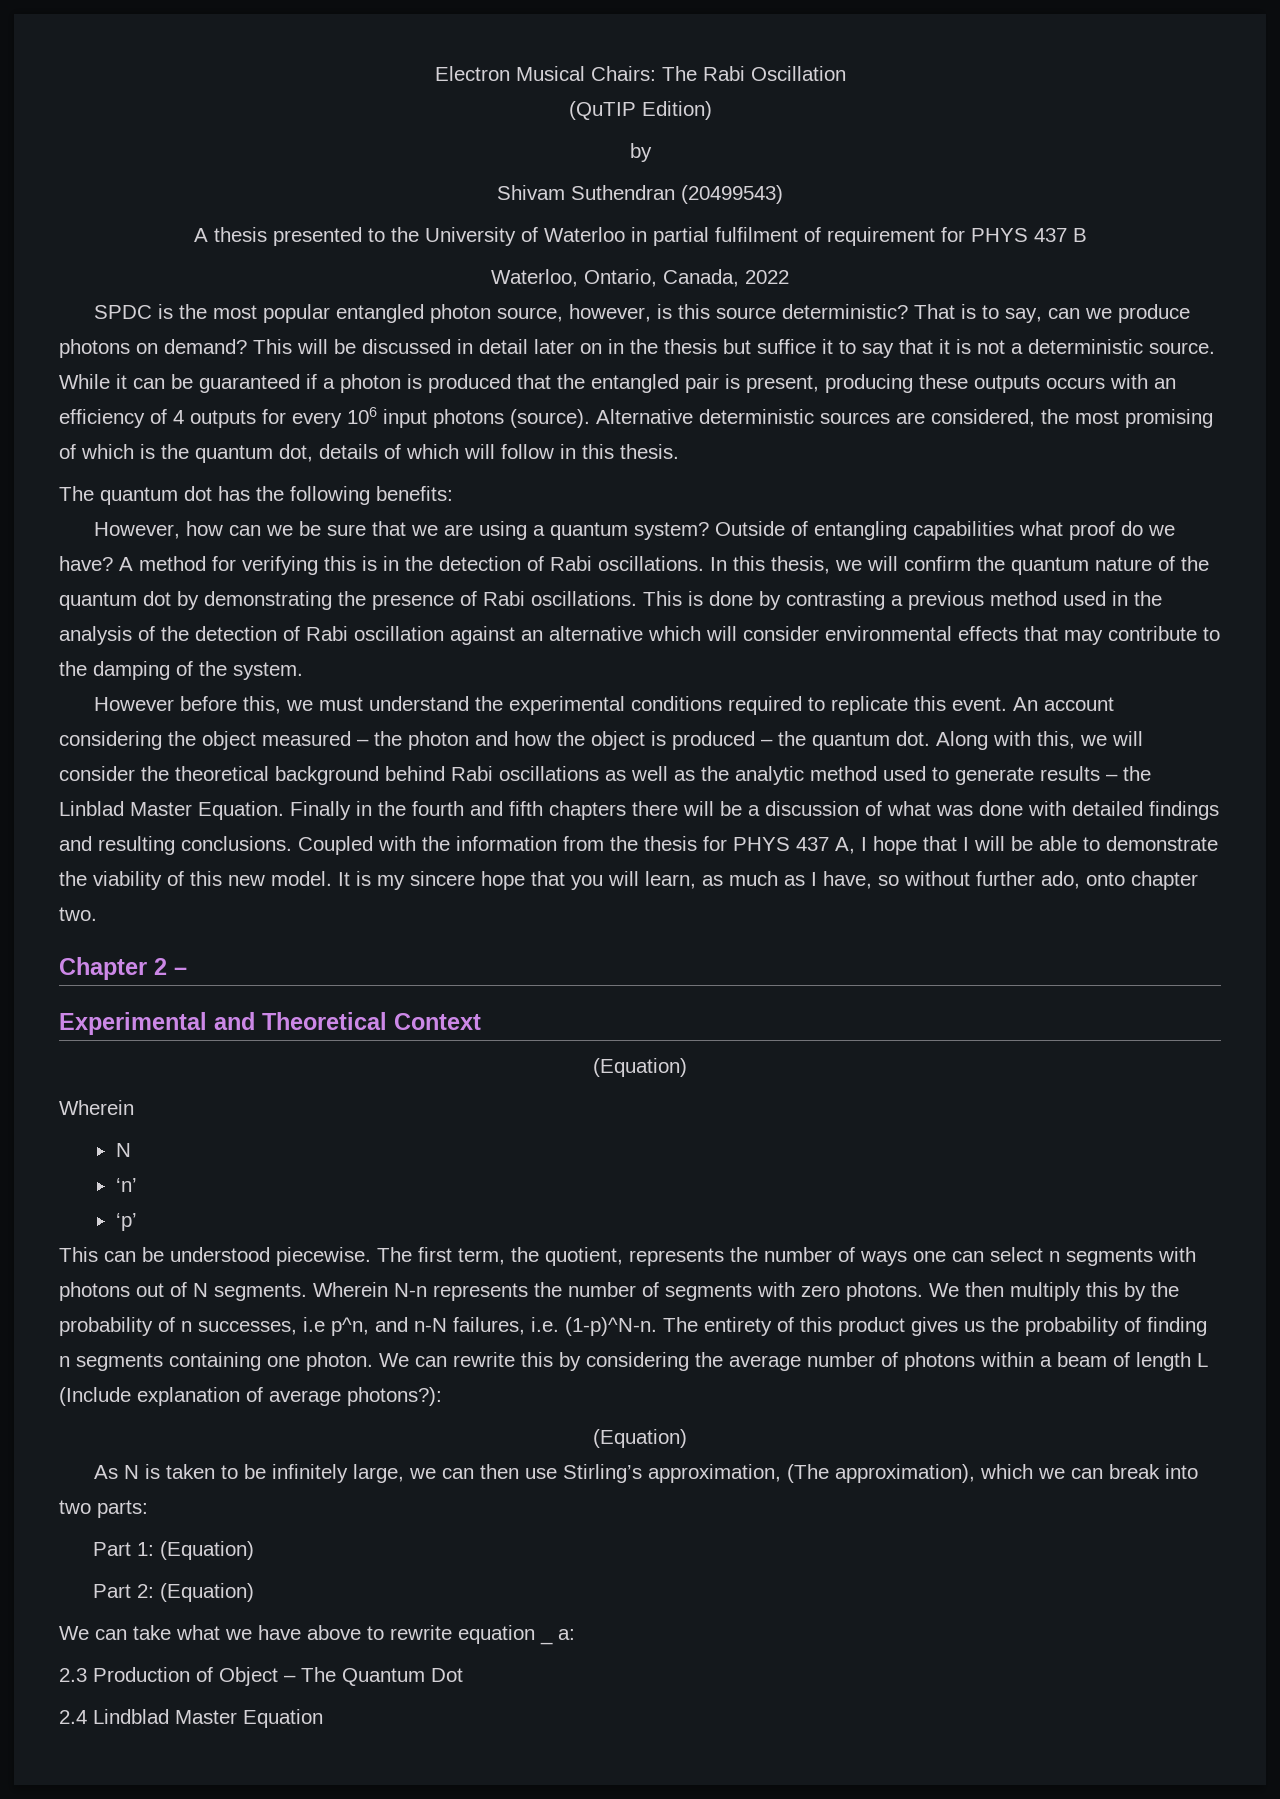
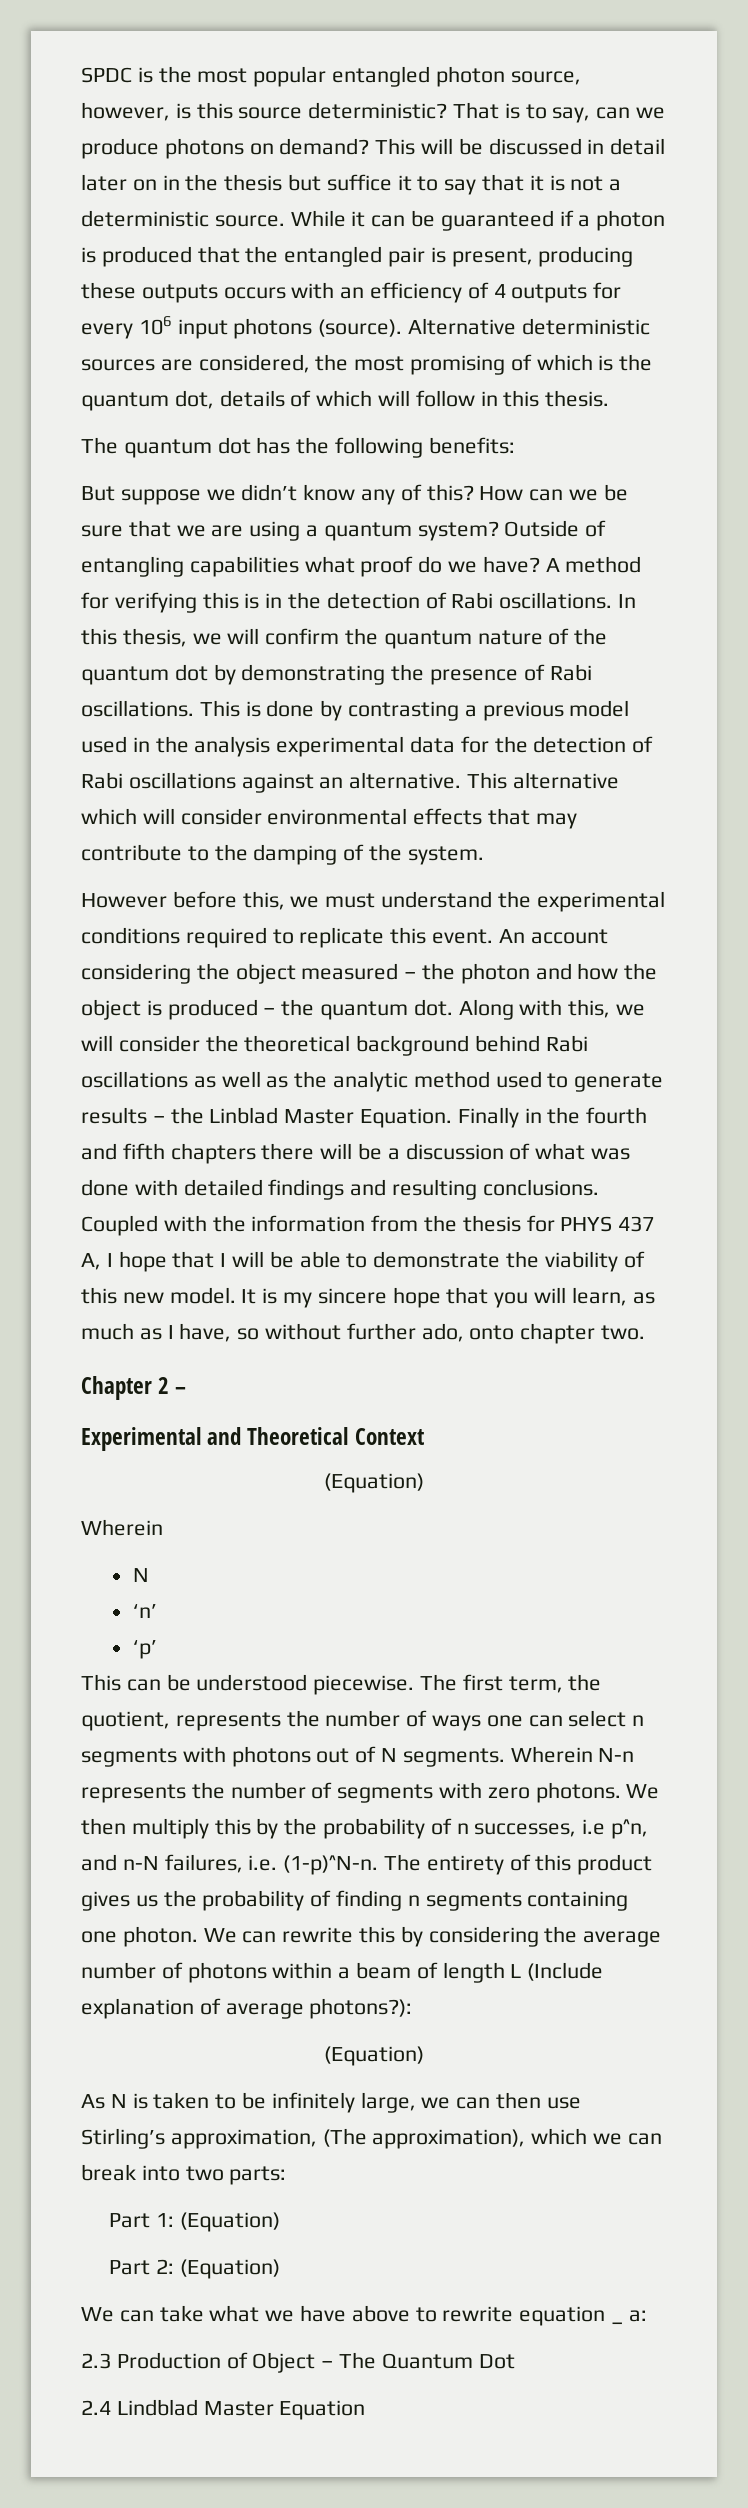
- Electron Musical Chairs: The Rabi Oscillation
- (QuTIP Edition)
- by
- Shivam Suthendran (20499543)
- A thesis presented to the University of Waterloo in partial fulfilment of requirement for PHYS 437 B
- Waterloo, Ontario, Canada, 2022
- However, how can we be sure that we are using a quantum system?
+ But suppose we didn’t know any of this? How can we be sure that we are using a quantum system?
- This is done by contrasting a previous method used in the analysis of the detection of Rabi oscillation against an alternative which will consider environmental effects that may contribute to the damping of the system.
+ This is done by contrasting a previous model used in the analysis experimental data for the detection of Rabi oscillations against an alternative. This alternative which will consider environmental effects that may contribute to the damping of the system.

